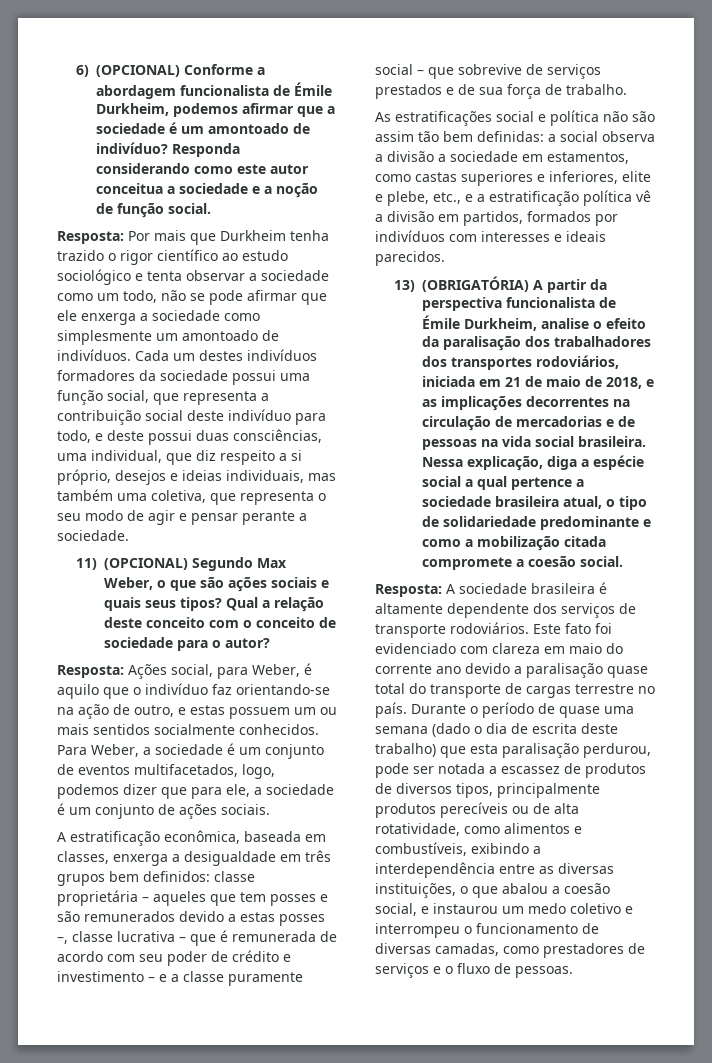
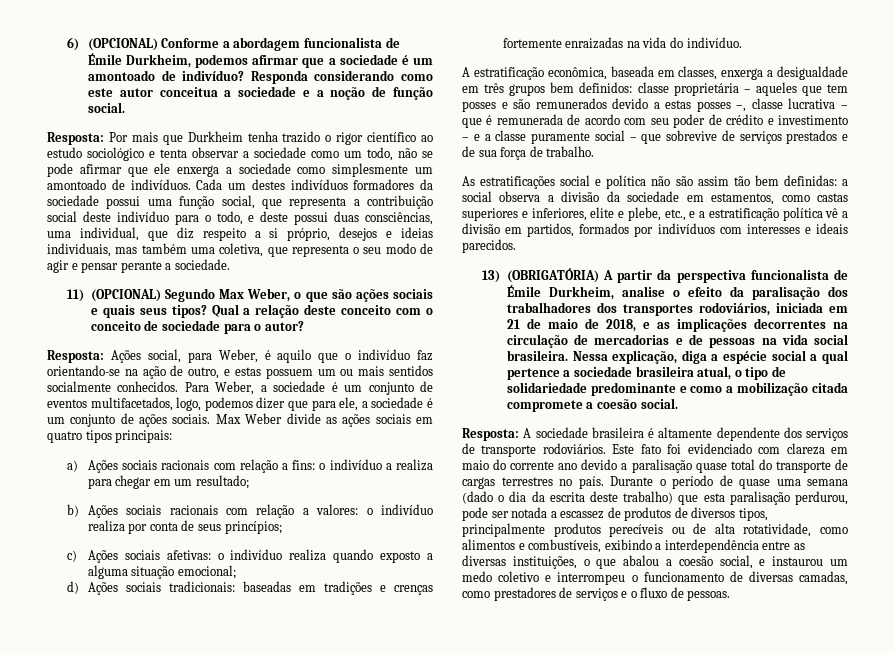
- Cada um destes indivíduos formadores da sociedade possui uma função social, que representa a contribuição social deste indivíduo para todo, e deste possui duas consciências, uma individual, que diz respeito a si próprio, desejos e ideias individuais, mas também uma coletiva, que representa o seu modo de agir e pensar perante a sociedade.
+ Cada um destes indivíduos formadores da sociedade possui uma função social, que representa a contribuição social deste indivíduo para o todo, e deste possui duas consciências, uma individual, que diz respeito a si próprio, desejos e ideias individuais, mas também uma coletiva, que representa o seu modo de agir e pensar perante a sociedade.
+ Max Weber divide as ações sociais em quatro tipos principais:
+ a) Ações sociais racionais com relação a fins: o indivíduo a realiza para chegar em um resultado;
+ b) Ações sociais racionais com relação a valores: o indivíduo realiza por conta de seus princípios;
+ c) Ações sociais afetivas: o indivíduo realiza quando exposto a alguma situação emocional;
+ d) Ações sociais tradicionais: baseadas em tradições e crenças fortemente enraizadas na vida do indivíduo.
- As estratificações social e política não são assim tão bem definidas: a social observa a divisão a sociedade em estamentos, como castas superiores e inferiores, elite e plebe, etc., e a estratificação política vê a divisão em partidos, formados por indivíduos com interesses e ideais parecidos.
+ As estratificações social e política não são assim tão bem definidas: a social observa a divisão da sociedade em estamentos, como castas superiores e inferiores, elite e plebe, etc., e a estratificação política vê a divisão em partidos, formados por indivíduos com interesses e ideais parecidos.
- Este fato foi evidenciado com clareza em maio do corrente ano devido a paralisação quase total do transporte de cargas terrestre no país.
+ Este fato foi evidenciado com clareza em maio do corrente ano devido a paralisação quase total do transporte de cargas terrestres no país.
- Durante o período de quase uma semana (dado o dia de escrita deste trabalho) que esta paralisação perdurou, pode ser notada a escassez de produtos de diversos tipos, principalmente produtos perecíveis ou de alta rotatividade, como alimentos e combustíveis, exibindo a interdependência entre as diversas instituições, o que abalou a coesão social, e instaurou um medo coletivo e interrompeu o funcionamento de diversas camadas, como prestadores de serviços e o fluxo de pessoas.
+ Durante o período de quase uma semana (dado o dia da escrita deste trabalho) que esta paralisação perdurou, pode ser notada a escassez de produtos de diversos tipos, principalmente produtos perecíveis ou de alta rotatividade, como alimentos e combustíveis, exibindo a interdependência entre as diversas instituições, o que abalou a coesão social, e instaurou um medo coletivo e interrompeu o funcionamento de diversas camadas, como prestadores de serviços e o fluxo de pessoas.

